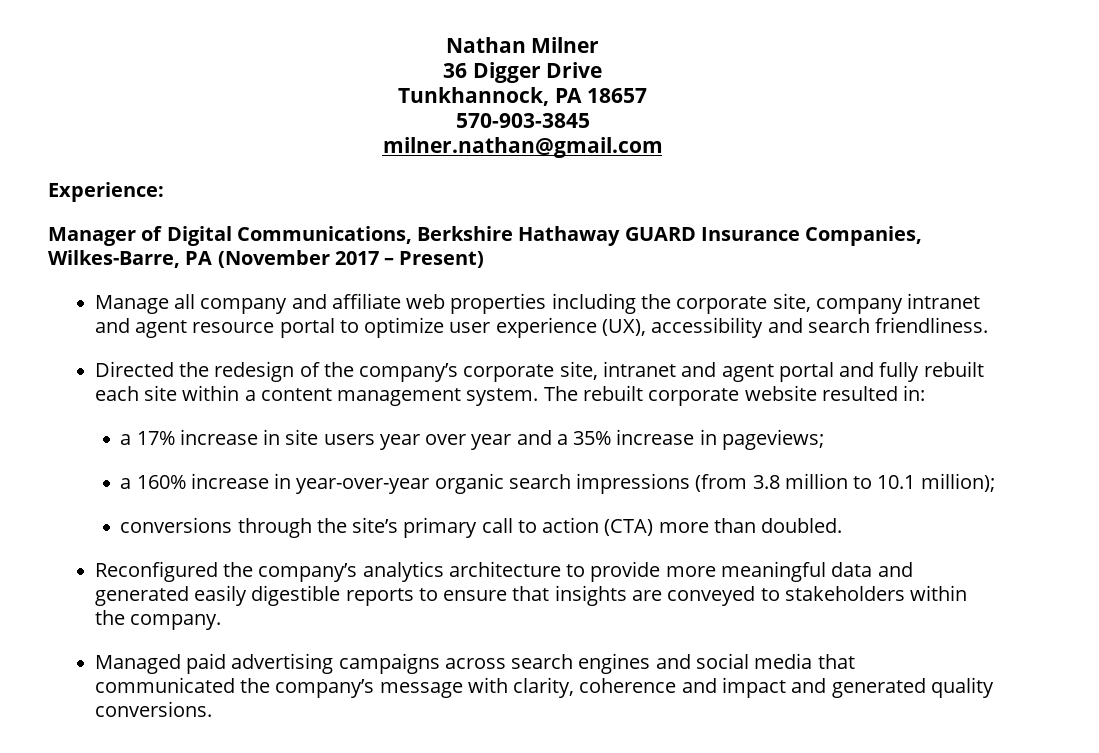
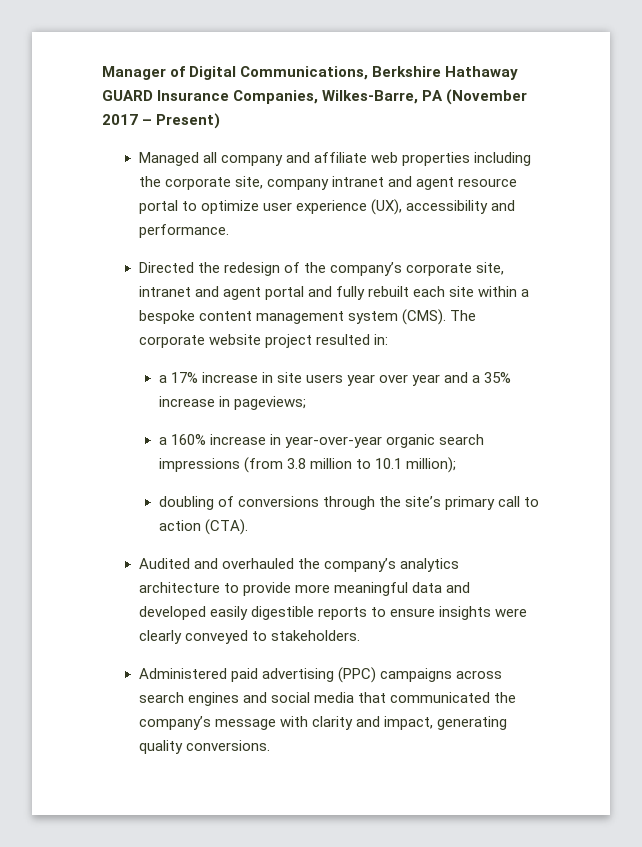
- Nathan Milner
- 36 Digger Drive
- Tunkhannock, PA 18657
- 570-903-3845
- milner.nathan@gmail.com
- Experience:
- Manage all company and affiliate web properties including the corporate site, company intranet and agent resource portal to optimize user experience (UX), accessibility and search friendliness.
+ Managed all company and affiliate web properties including the corporate site, company intranet and agent resource portal to optimize user experience (UX), accessibility and performance.
- Directed the redesign of the company’s corporate site, intranet and agent portal and fully rebuilt each site within a content management system. The rebuilt corporate website resulted in:
+ Directed the redesign of the company’s corporate site, intranet and agent portal and fully rebuilt each site within a bespoke content management system (CMS). The corporate website project resulted in:
- conversions through the site’s primary call to action (CTA) more than doubled.
- Reconfigured the company’s analytics architecture to provide more meaningful data and generated easily digestible reports to ensure that insights are conveyed to stakeholders within the company.
- Managed paid advertising campaigns across search engines and social media that communicated the company’s message with clarity, coherence and impact and generated quality conversions.
+ doubling of conversions through the site’s primary call to action (CTA).
+ Audited and overhauled the company’s analytics architecture to provide more meaningful data and developed easily digestible reports to ensure insights were clearly conveyed to stakeholders.
+ Administered paid advertising (PPC) campaigns across search engines and social media that communicated the company’s message with clarity and impact, generating quality conversions.

